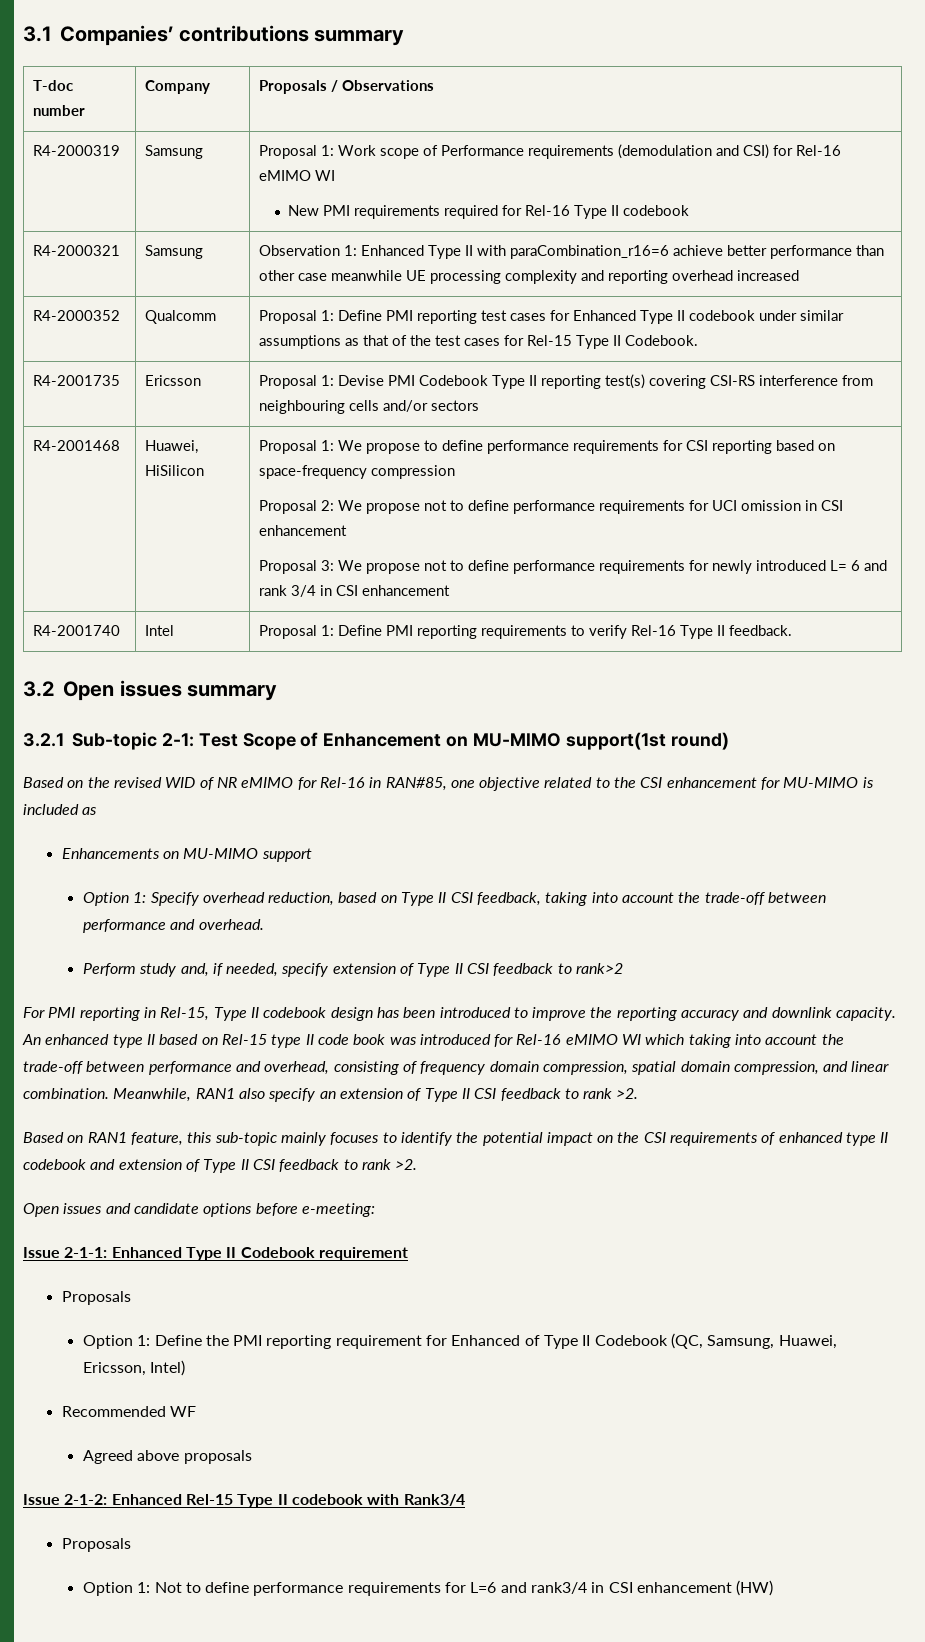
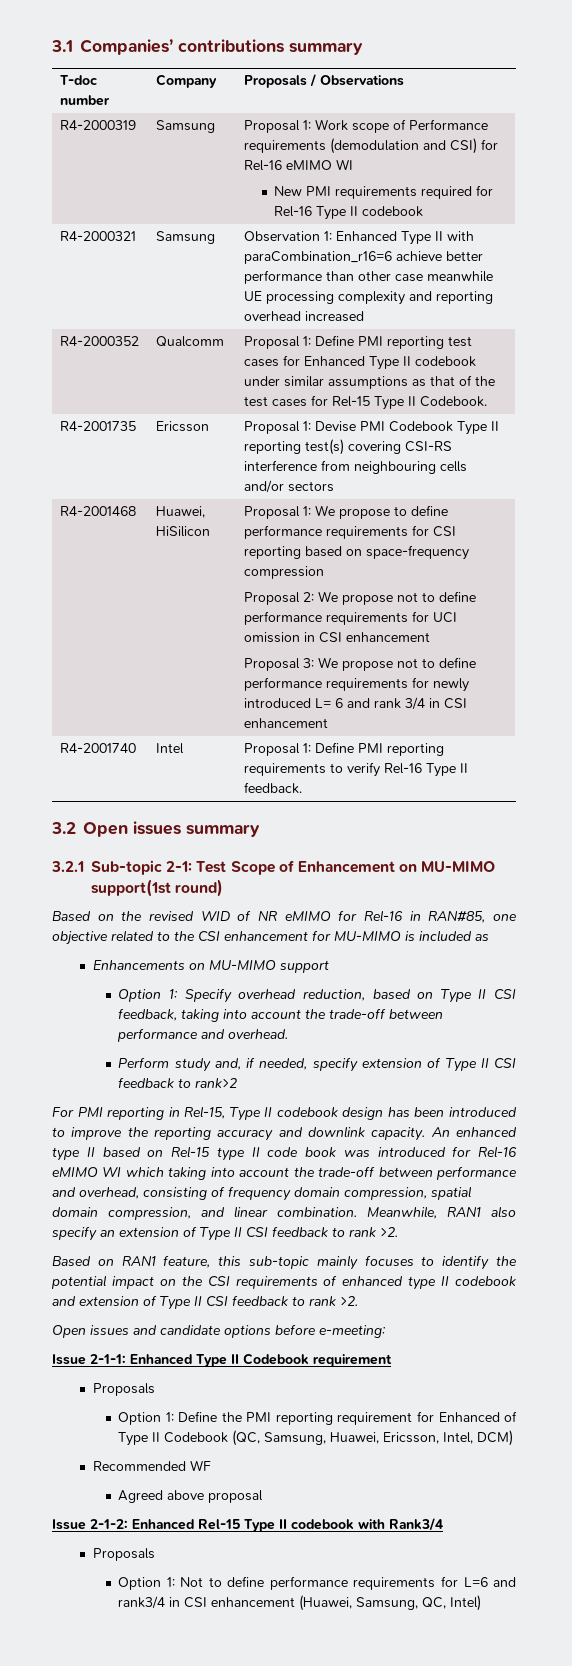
- Option 1: Define the PMI reporting requirement for Enhanced of Type II Codebook (QC, Samsung, Huawei, Ericsson, Intel)
+ Option 1: Define the PMI reporting requirement for Enhanced of Type II Codebook (QC, Samsung, Huawei, Ericsson, Intel, DCM)
- Agreed above proposals
+ Agreed above proposal
- Option 1: Not to define performance requirements for L=6 and rank3/4 in CSI enhancement (HW)
+ Option 1: Not to define performance requirements for L=6 and rank3/4 in CSI enhancement (Huawei, Samsung, QC, Intel)

